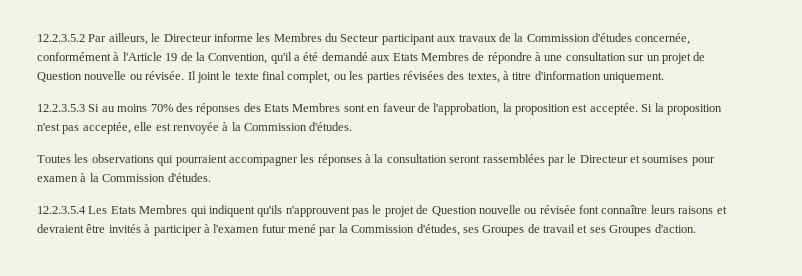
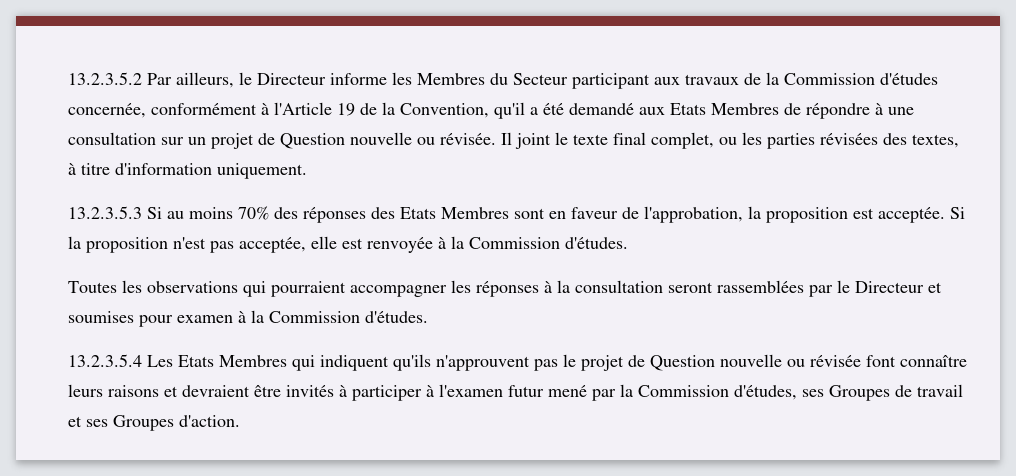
- 12.2.3.5.2 Par ailleurs, le Directeur informe les Membres du Secteur participant aux travaux de la Commission d'études concernée, conformément à l'Article 19 de la Convention, qu'il a été demandé aux Etats Membres de répondre à une consultation sur un projet de Question nouvelle ou révisée.
+ 13.2.3.5.2 Par ailleurs, le Directeur informe les Membres du Secteur participant aux travaux de la Commission d'études concernée, conformément à l'Article 19 de la Convention, qu'il a été demandé aux Etats Membres de répondre à une consultation sur un projet de Question nouvelle ou révisée.
- 12.2.3.5.3 Si au moins 70% des réponses des Etats Membres sont en faveur de l'approbation, la proposition est acceptée.
+ 13.2.3.5.3 Si au moins 70% des réponses des Etats Membres sont en faveur de l'approbation, la proposition est acceptée.
- 12.2.3.5.4 Les Etats Membres qui indiquent qu'ils n'approuvent pas le projet de Question nouvelle ou révisée font connaître leurs raisons et devraient être invités à participer à l'examen futur mené par la Commission d'études, ses Groupes de travail et ses Groupes d'action.
+ 13.2.3.5.4 Les Etats Membres qui indiquent qu'ils n'approuvent pas le projet de Question nouvelle ou révisée font connaître leurs raisons et devraient être invités à participer à l'examen futur mené par la Commission d'études, ses Groupes de travail et ses Groupes d'action.

